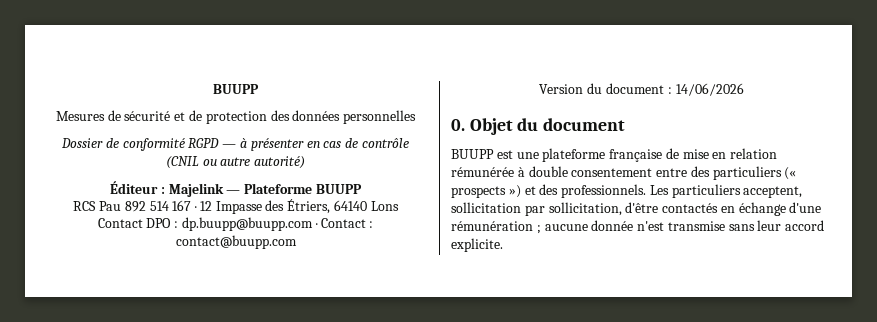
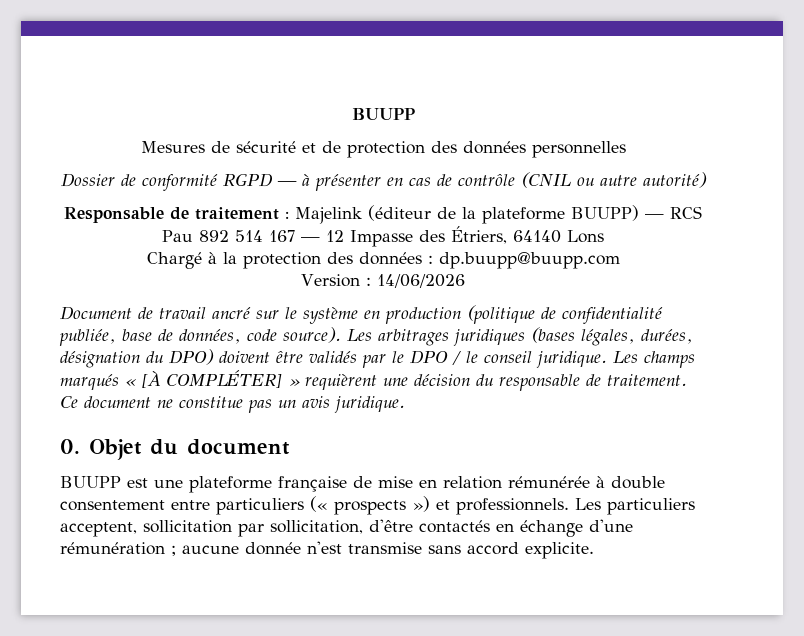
- Éditeur : Majelink — Plateforme BUUPP
- RCS Pau 892 514 167 · 12 Impasse des Étriers, 64140 Lons
+ Responsable de traitement : Majelink (éditeur de la plateforme BUUPP) — RCS Pau 892 514 167 — 12 Impasse des Étriers, 64140 Lons
- Contact DPO : dp.buupp@buupp.com · Contact : contact@buupp.com
+ Chargé à la protection des données : dp.buupp@buupp.com
- Version du document : 14/06/2026
+ Version : 14/06/2026
+ Document de travail ancré sur le système en production (politique de confidentialité publiée, base de données, code source). Les arbitrages juridiques (bases légales, durées, désignation du DPO) doivent être validés par le DPO / le conseil juridique. Les champs marqués « [À COMPLÉTER] » requièrent une décision du responsable de traitement. Ce document ne constitue pas un avis juridique.
- BUUPP est une plateforme française de mise en relation rémunérée à double consentement entre des particuliers (« prospects ») et des professionnels.
+ BUUPP est une plateforme française de mise en relation rémunérée à double consentement entre particuliers (« prospects ») et professionnels.
- Les particuliers acceptent, sollicitation par sollicitation, d'être contactés en échange d'une rémunération ; aucune donnée n'est transmise sans leur accord explicite.
+ Les particuliers acceptent, sollicitation par sollicitation, d'être contactés en échange d'une rémunération ; aucune donnée n'est transmise sans accord explicite.

